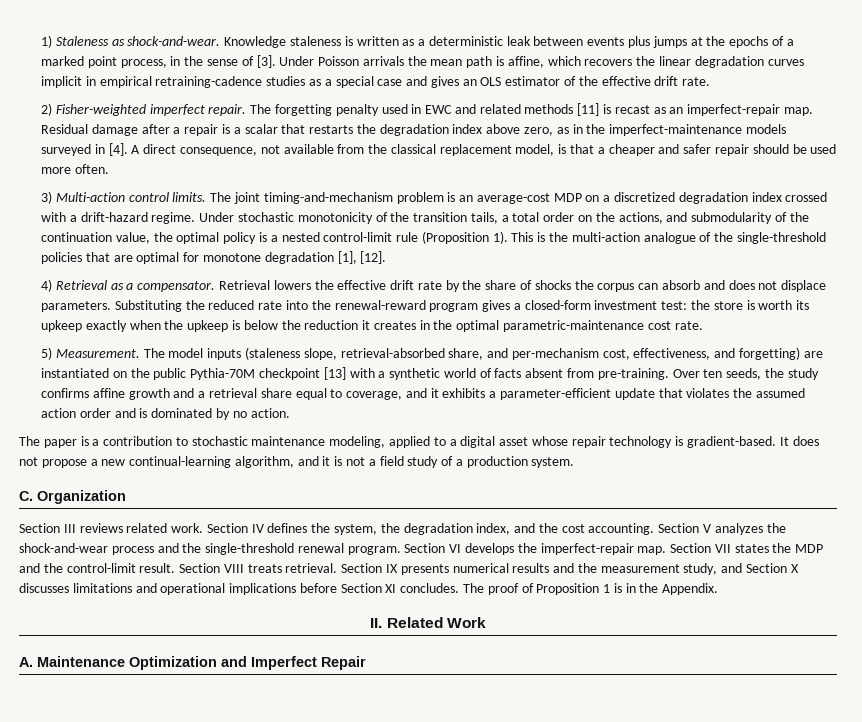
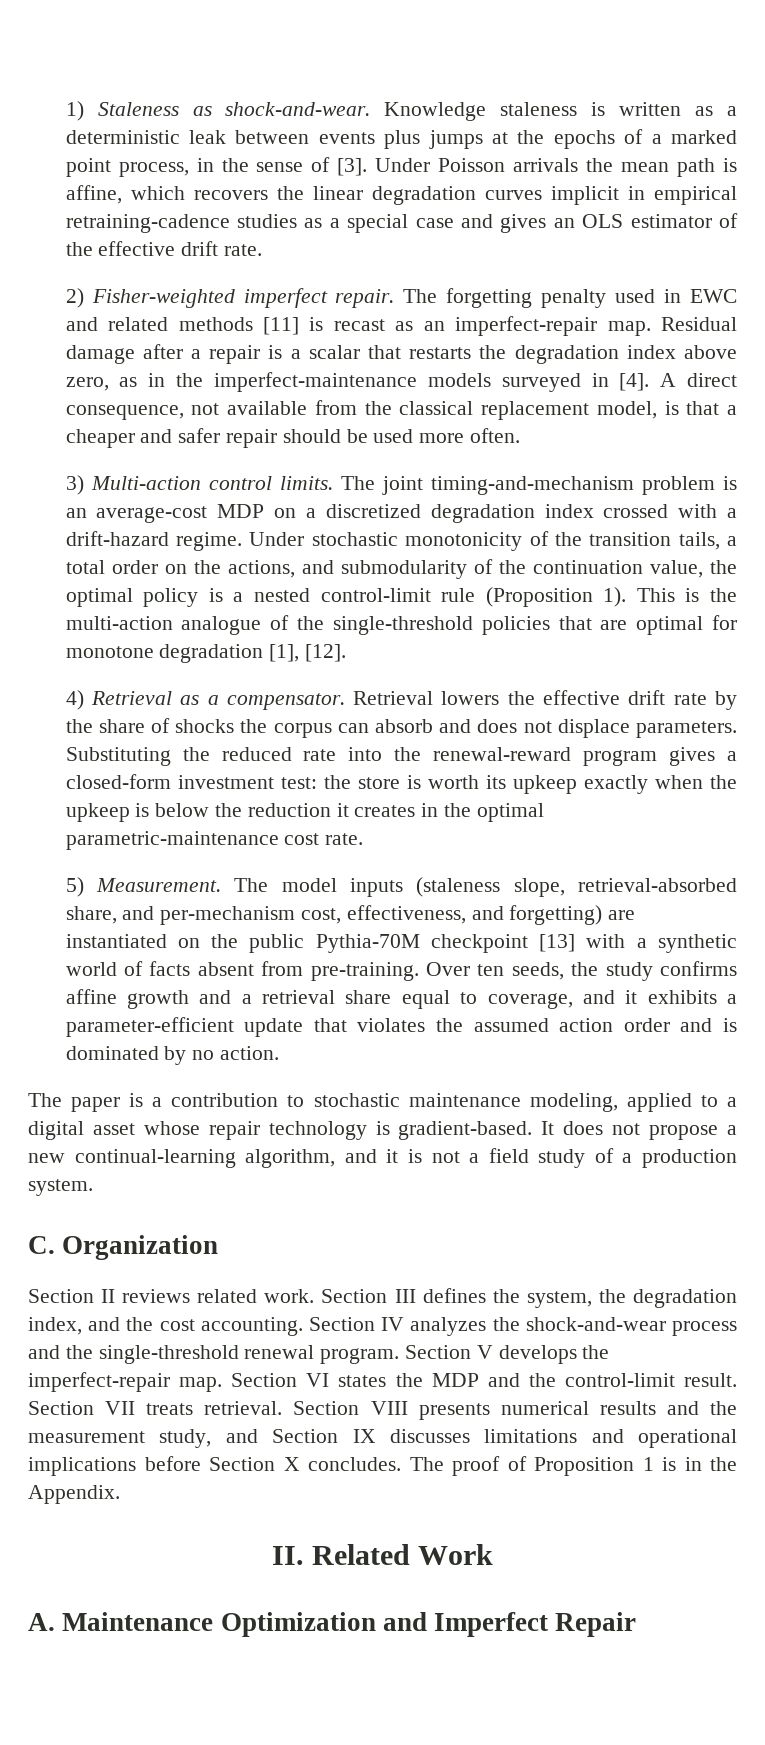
- Section III reviews related work.
+ Section II reviews related work.
- Section IV defines the system, the degradation index, and the cost accounting.
+ Section III defines the system, the degradation index, and the cost accounting.
- Section V analyzes the shock-and-wear process and the single-threshold renewal program.
+ Section IV analyzes the shock-and-wear process and the single-threshold renewal program.
- Section VI develops the imperfect-repair map.
+ Section V develops the imperfect-repair map.
- Section VII states the MDP and the control-limit result.
+ Section VI states the MDP and the control-limit result.
- Section VIII treats retrieval.
+ Section VII treats retrieval.
- Section IX presents numerical results and the measurement study, and Section X discusses limitations and operational implications before Section XI concludes.
+ Section VIII presents numerical results and the measurement study, and Section IX discusses limitations and operational implications before Section X concludes.

